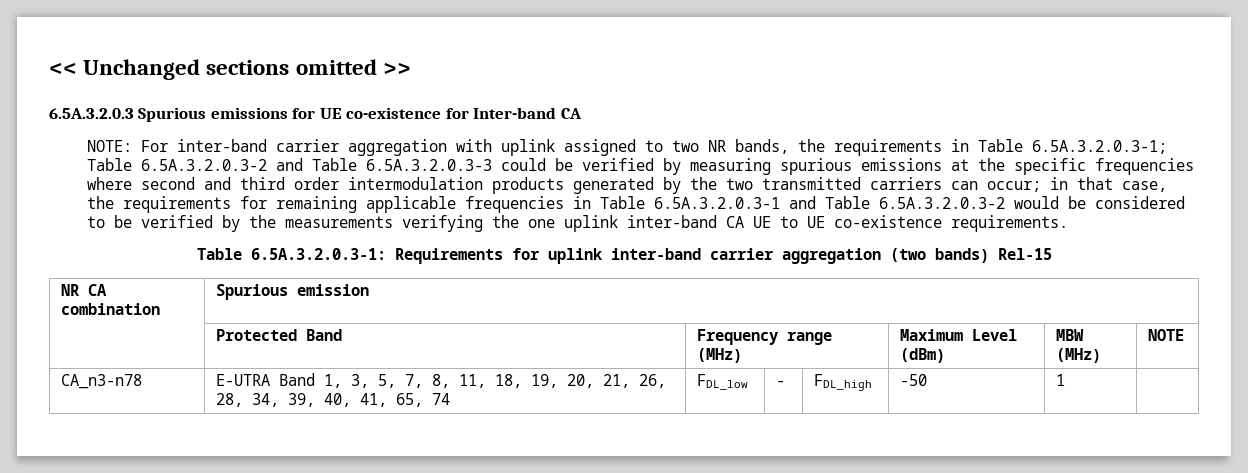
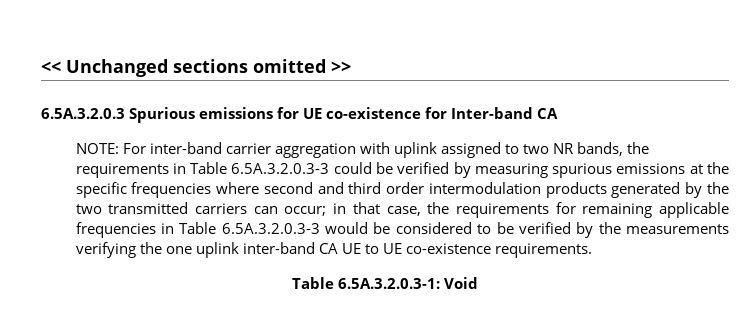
- For inter-band carrier aggregation with uplink assigned to two NR bands, the requirements in Table 6.5A.3.2.0.3-1; Table 6.5A.3.2.0.3-2 and Table 6.5A.3.2.0.3-3 could be verified by measuring spurious emissions at the specific frequencies where second and third order intermodulation products generated by the two transmitted carriers can occur;
+ For inter-band carrier aggregation with uplink assigned to two NR bands, the requirements in Table 6.5A.3.2.0.3-3 could be verified by measuring spurious emissions at the specific frequencies where second and third order intermodulation products generated by the two transmitted carriers can occur;
- in that case, the requirements for remaining applicable frequencies in Table 6.5A.3.2.0.3-1 and Table 6.5A.3.2.0.3-2 would be considered to be verified by the measurements verifying the one uplink inter-band CA UE to UE co-existence requirements.
+ in that case, the requirements for remaining applicable frequencies in Table 6.5A.3.2.0.3-3 would be considered to be verified by the measurements verifying the one uplink inter-band CA UE to UE co-existence requirements.
- Table 6.5A.3.2.0.3-1: Requirements for uplink inter-band carrier aggregation (two bands) Rel-15
- NR CA combination | Spurious emission
- | Protected Band | Frequency range (MHz) | Maximum Level (dBm) | MBW (MHz) | NOTE
- CA_n3-n78 | E-UTRA Band 1, 3, 5, 7, 8, 11, 18, 19, 20, 21, 26, 28, 34, 39, 40, 41, 65, 74 | FDL_low | - | FDL_high | -50 | 1 |
+ Table 6.5A.3.2.0.3-1: Void

